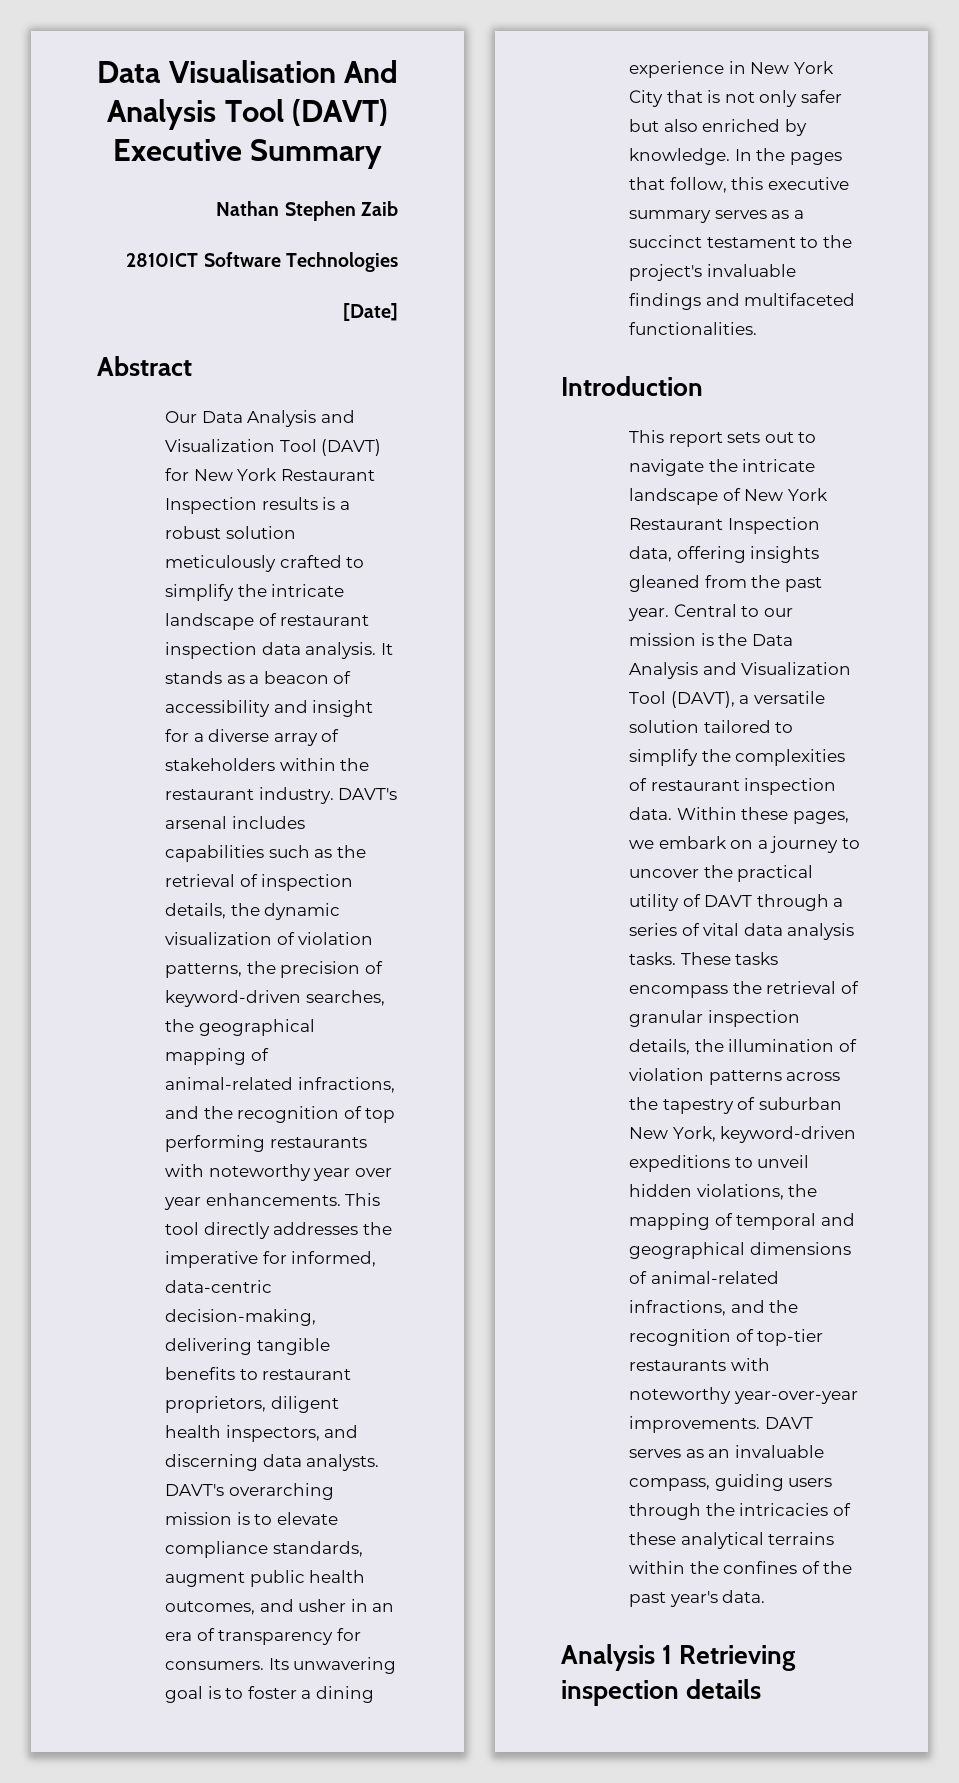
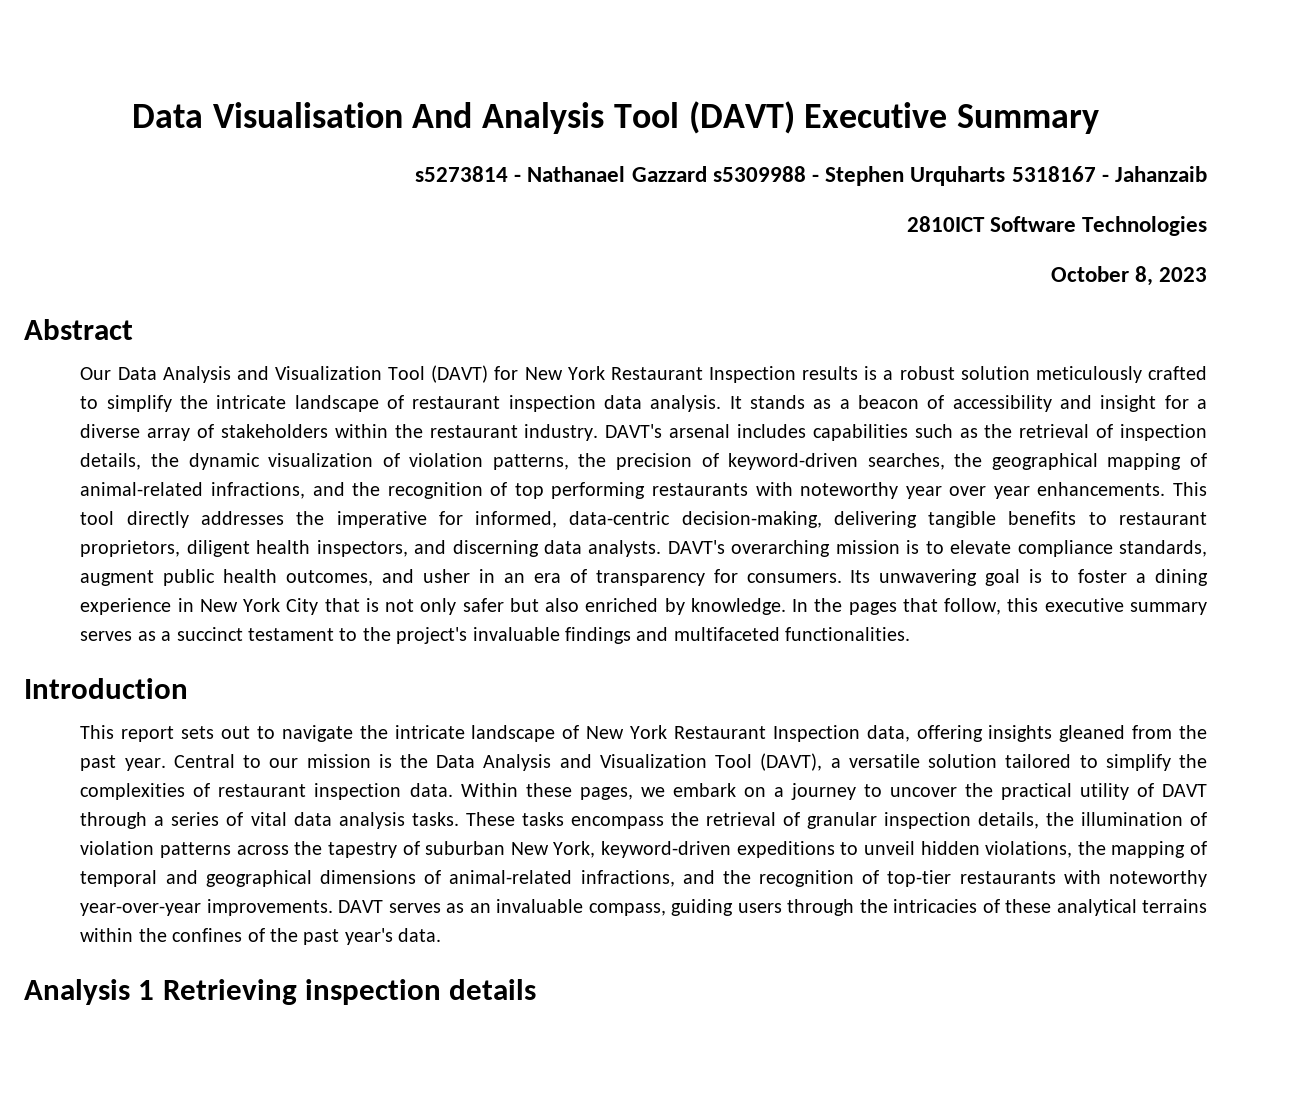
- Nathan Stephen Zaib
+ s5273814 - Nathanael Gazzard s5309988 - Stephen Urquharts 5318167 - Jahanzaib
- [Date]
+ October 8, 2023

